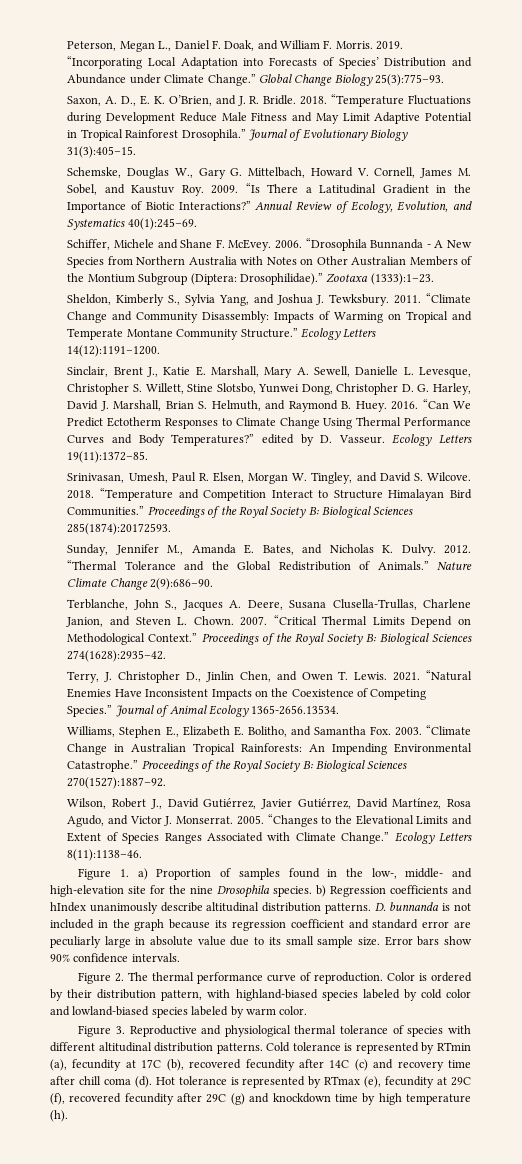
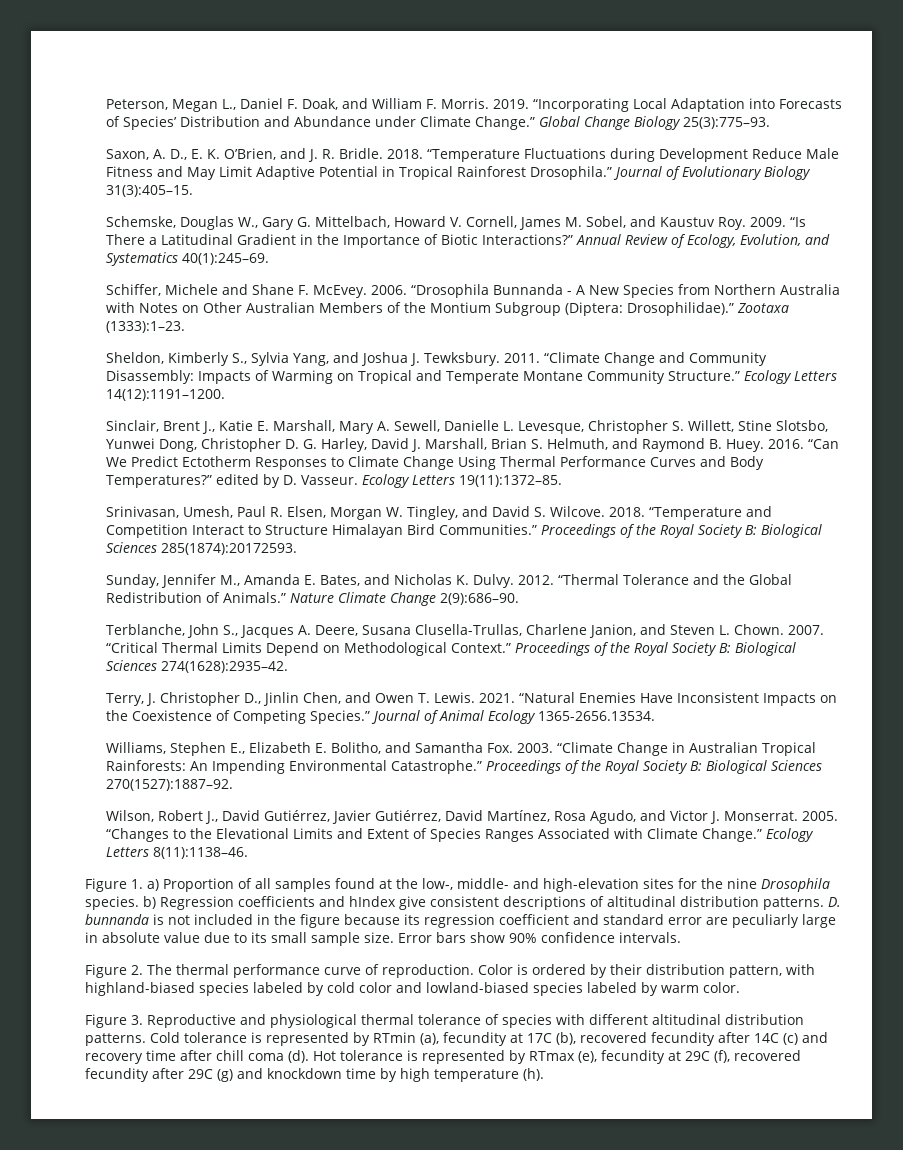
- Figure 1. a) Proportion of samples found in the low-, middle- and high-elevation site for the nine Drosophila species. b) Regression coefficients and hIndex unanimously describe altitudinal distribution patterns.
+ Figure 1. a) Proportion of all samples found at the low-, middle- and high-elevation sites for the nine Drosophila species. b) Regression coefficients and hIndex give consistent descriptions of altitudinal distribution patterns.
- D. bunnanda is not included in the graph because its regression coefficient and standard error are peculiarly large in absolute value due to its small sample size.
+ D. bunnanda is not included in the figure because its regression coefficient and standard error are peculiarly large in absolute value due to its small sample size.

